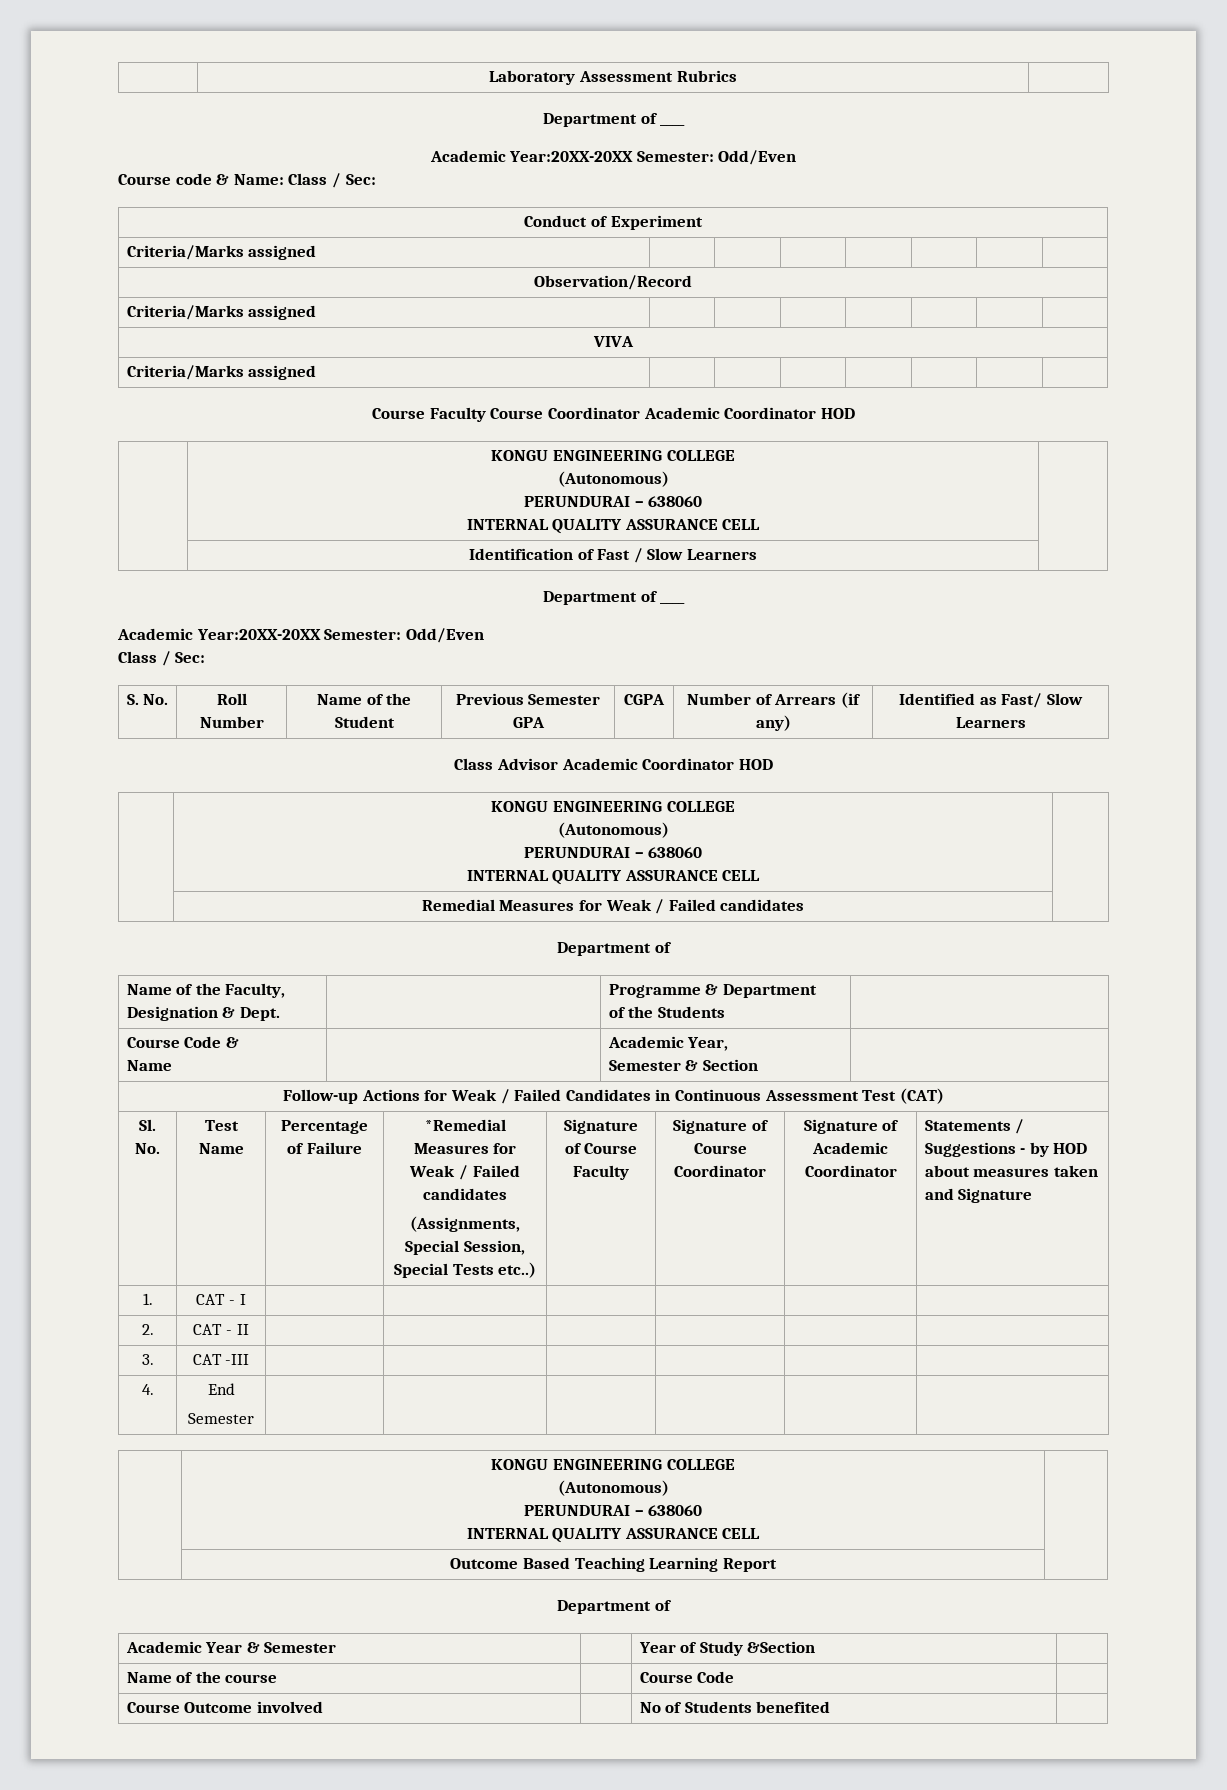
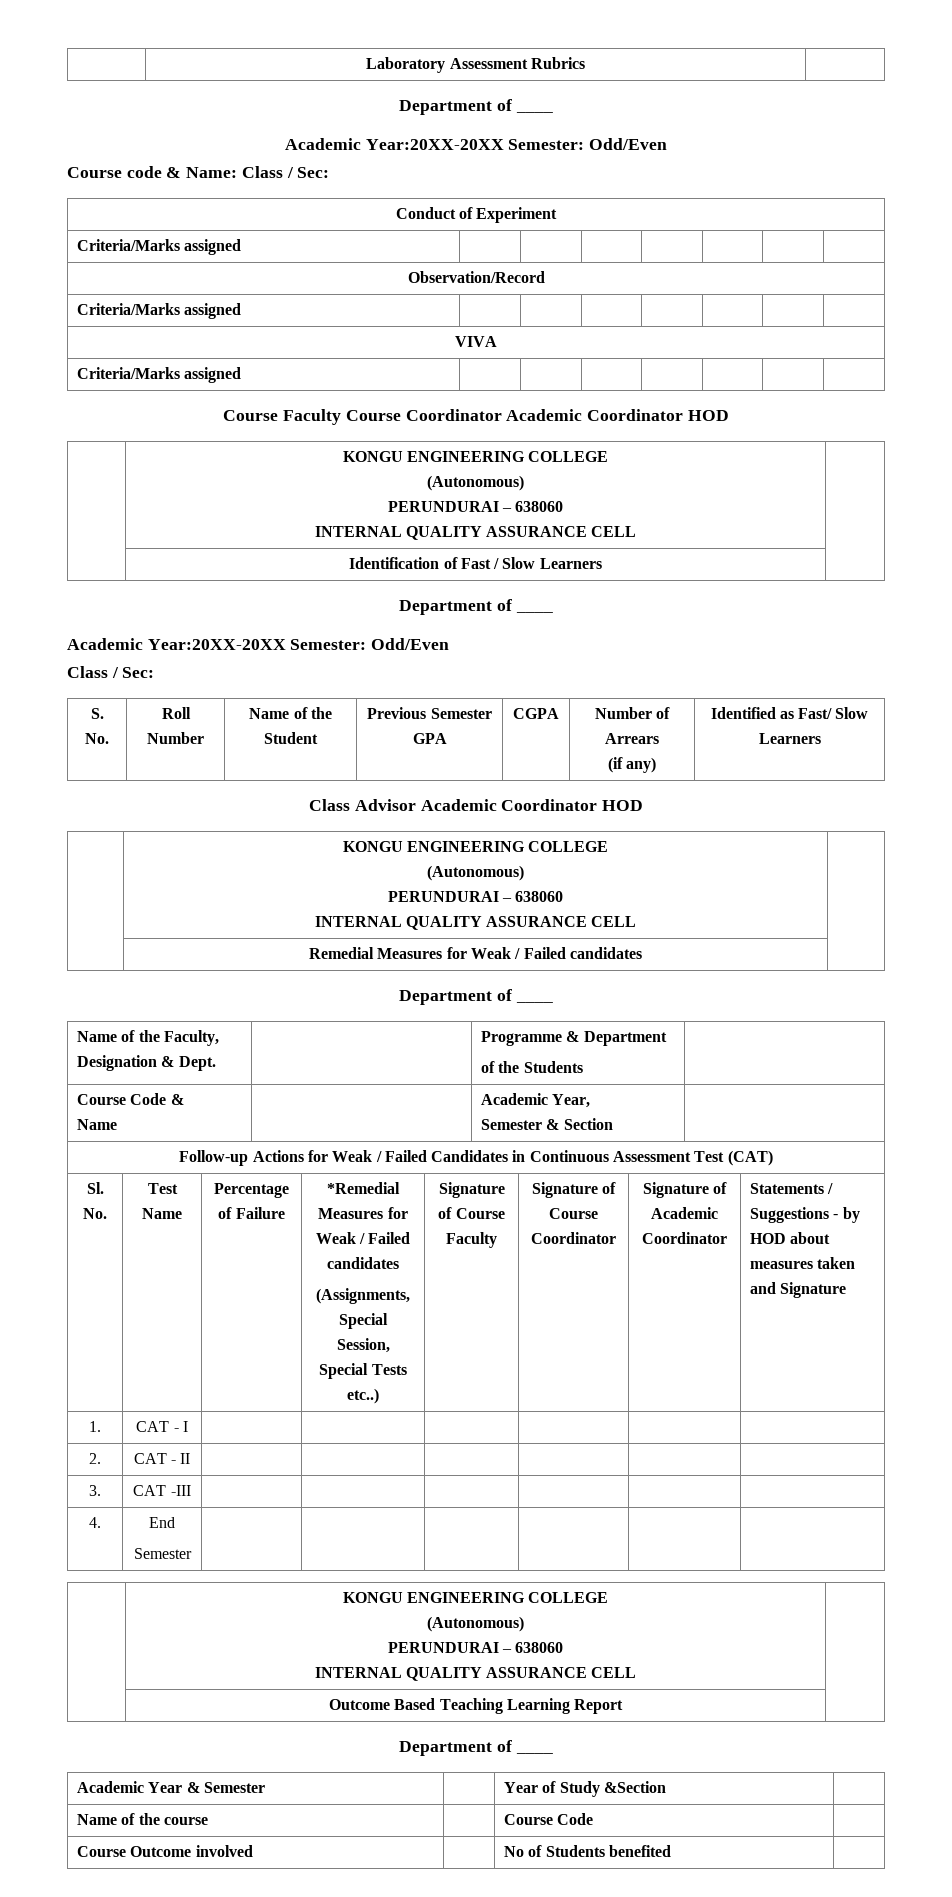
- S. No. | Roll Number | Name of the Student | Previous Semester GPA | CGPA | Number of Arrears (if any) | Identified as Fast/ Slow Learners
+ S. No. | Roll Number | Name of the Student | Previous Semester GPA | CGPA | Number of Arrears
+ (if any) | Identified as Fast/ Slow Learners
  | Remedial Measures for Weak / Failed candidates |
- Department of
+ Department of ____
  | Outcome Based Teaching Learning Report |
- Department of
+ Department of ____

